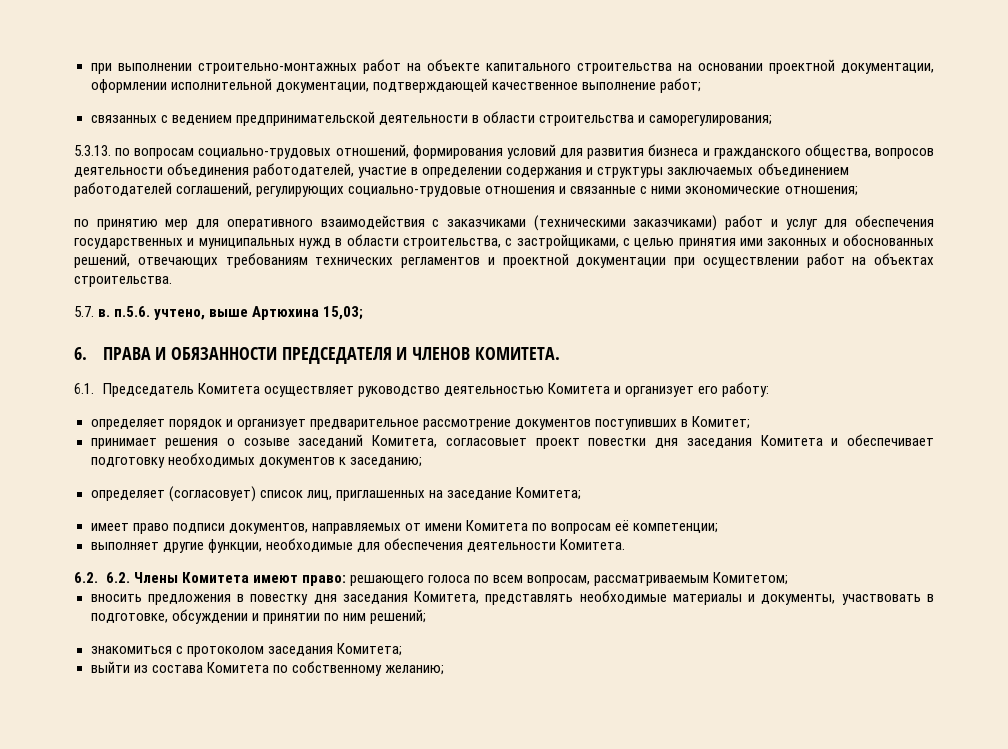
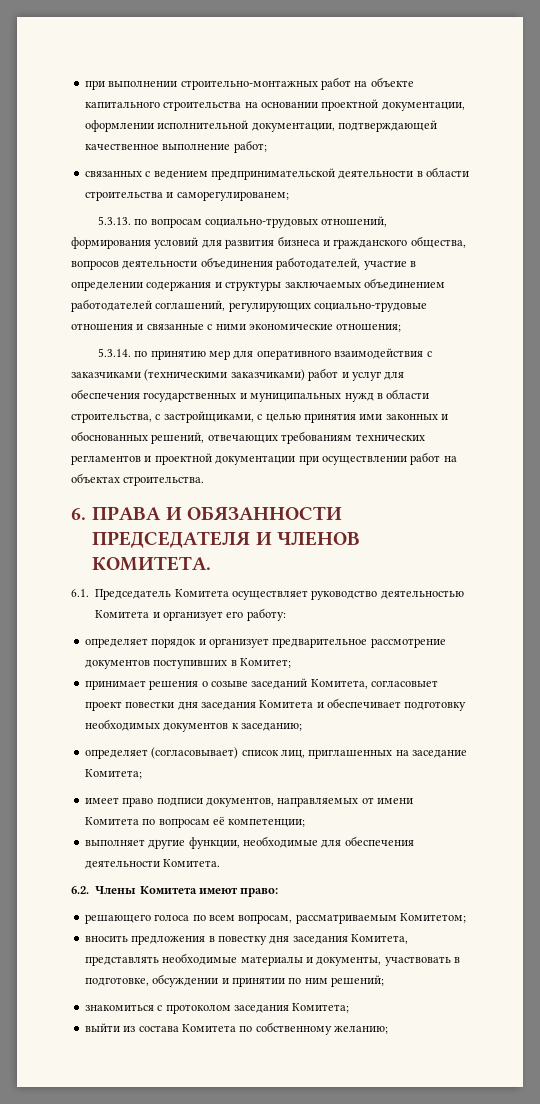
- связанных с ведением предпринимательской деятельности в области строительства и саморегулирования;
+ связанных с ведением предпринимательской деятельности в области строительства и саморегулированем;
- по принятию мер для оперативного взаимодействия с заказчиками (техническими заказчиками) работ и услуг для обеспечения государственных и муниципальных нужд в области строительства, с застройщиками, с целью принятия ими законных и обоснованных решений, отвечающих требованиям технических регламентов и проектной документации при осуществлении работ на объектах строительства.
+ 5.3.14. по принятию мер для оперативного взаимодействия с заказчиками (техническими заказчиками) работ и услуг для обеспечения государственных и муниципальных нужд в области строительства, с застройщиками, с целью принятия ими законных и обоснованных решений, отвечающих требованиям технических регламентов и проектной документации при осуществлении работ на объектах строительства.
- 5.7. в. п.5.6. учтено, выше Артюхина 15,03;
- определяет (согласовует) список лиц, приглашенных на заседание Комитета;
+ определяет (согласовывает) список лиц, приглашенных на заседание Комитета;
- 6.2. 6.2. Члены Комитета имеют право: решающего голоса по всем вопросам, рассматриваемым Комитетом;
+ 6.2. Члены Комитета имеют право:
+ решающего голоса по всем вопросам, рассматриваемым Комитетом;

